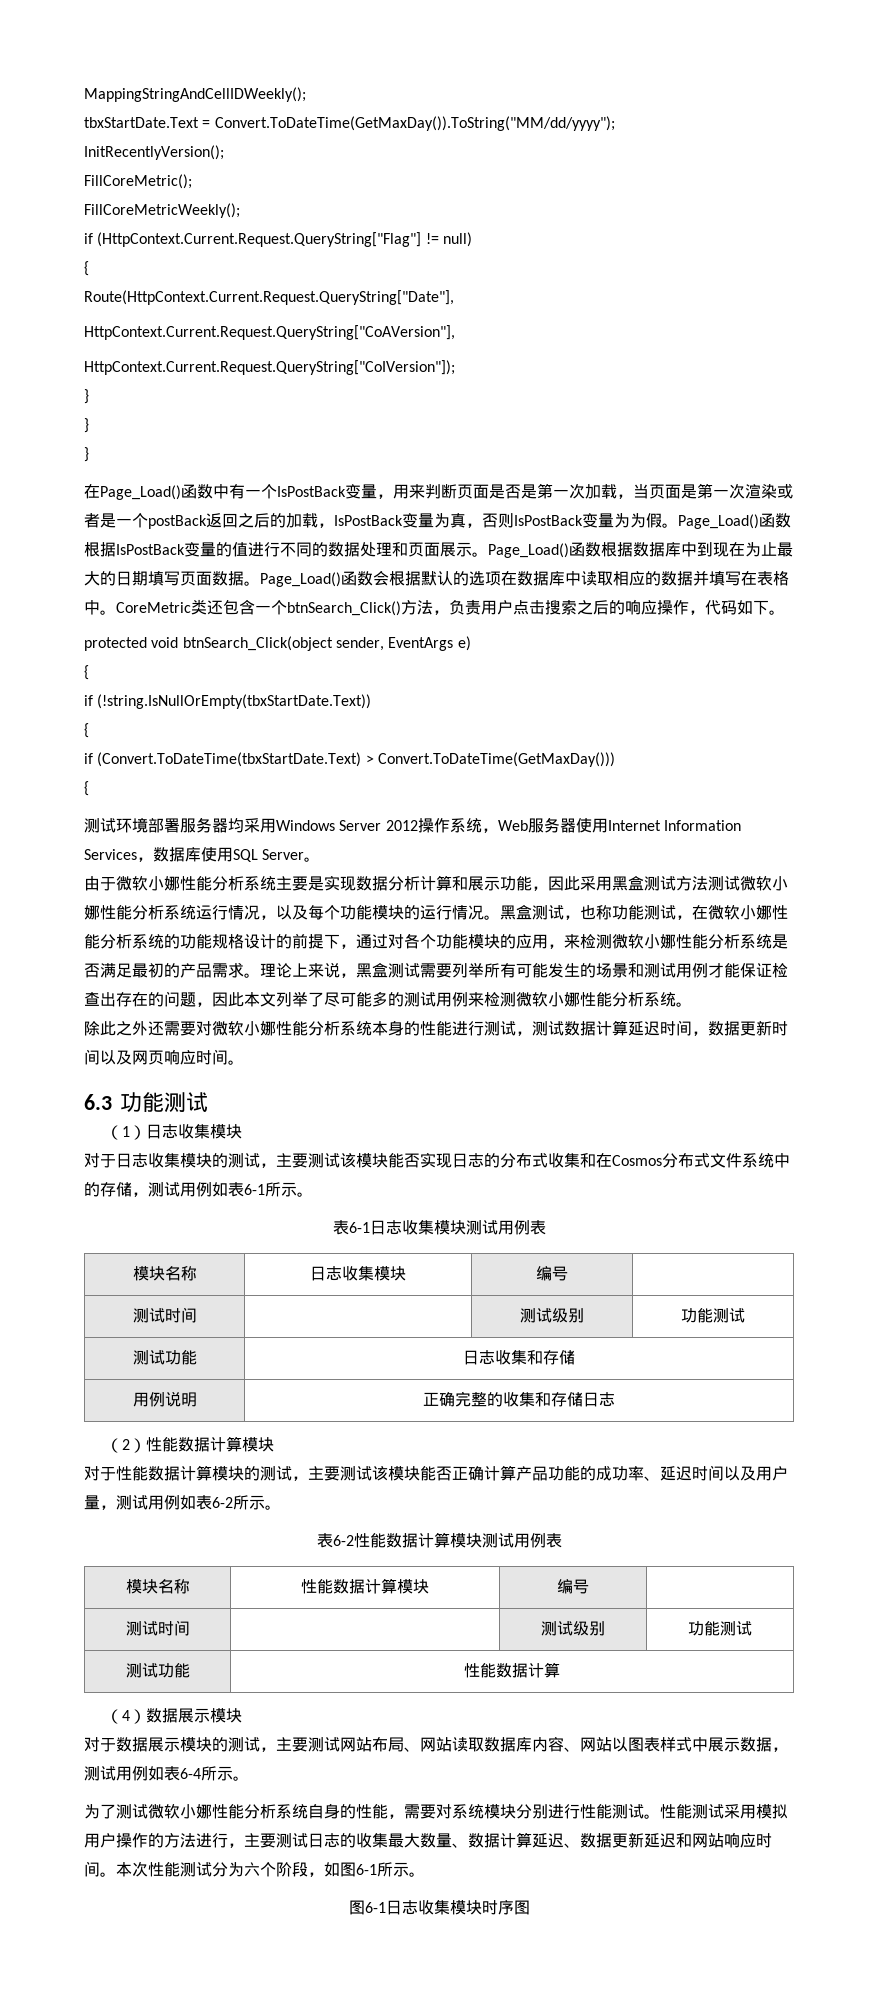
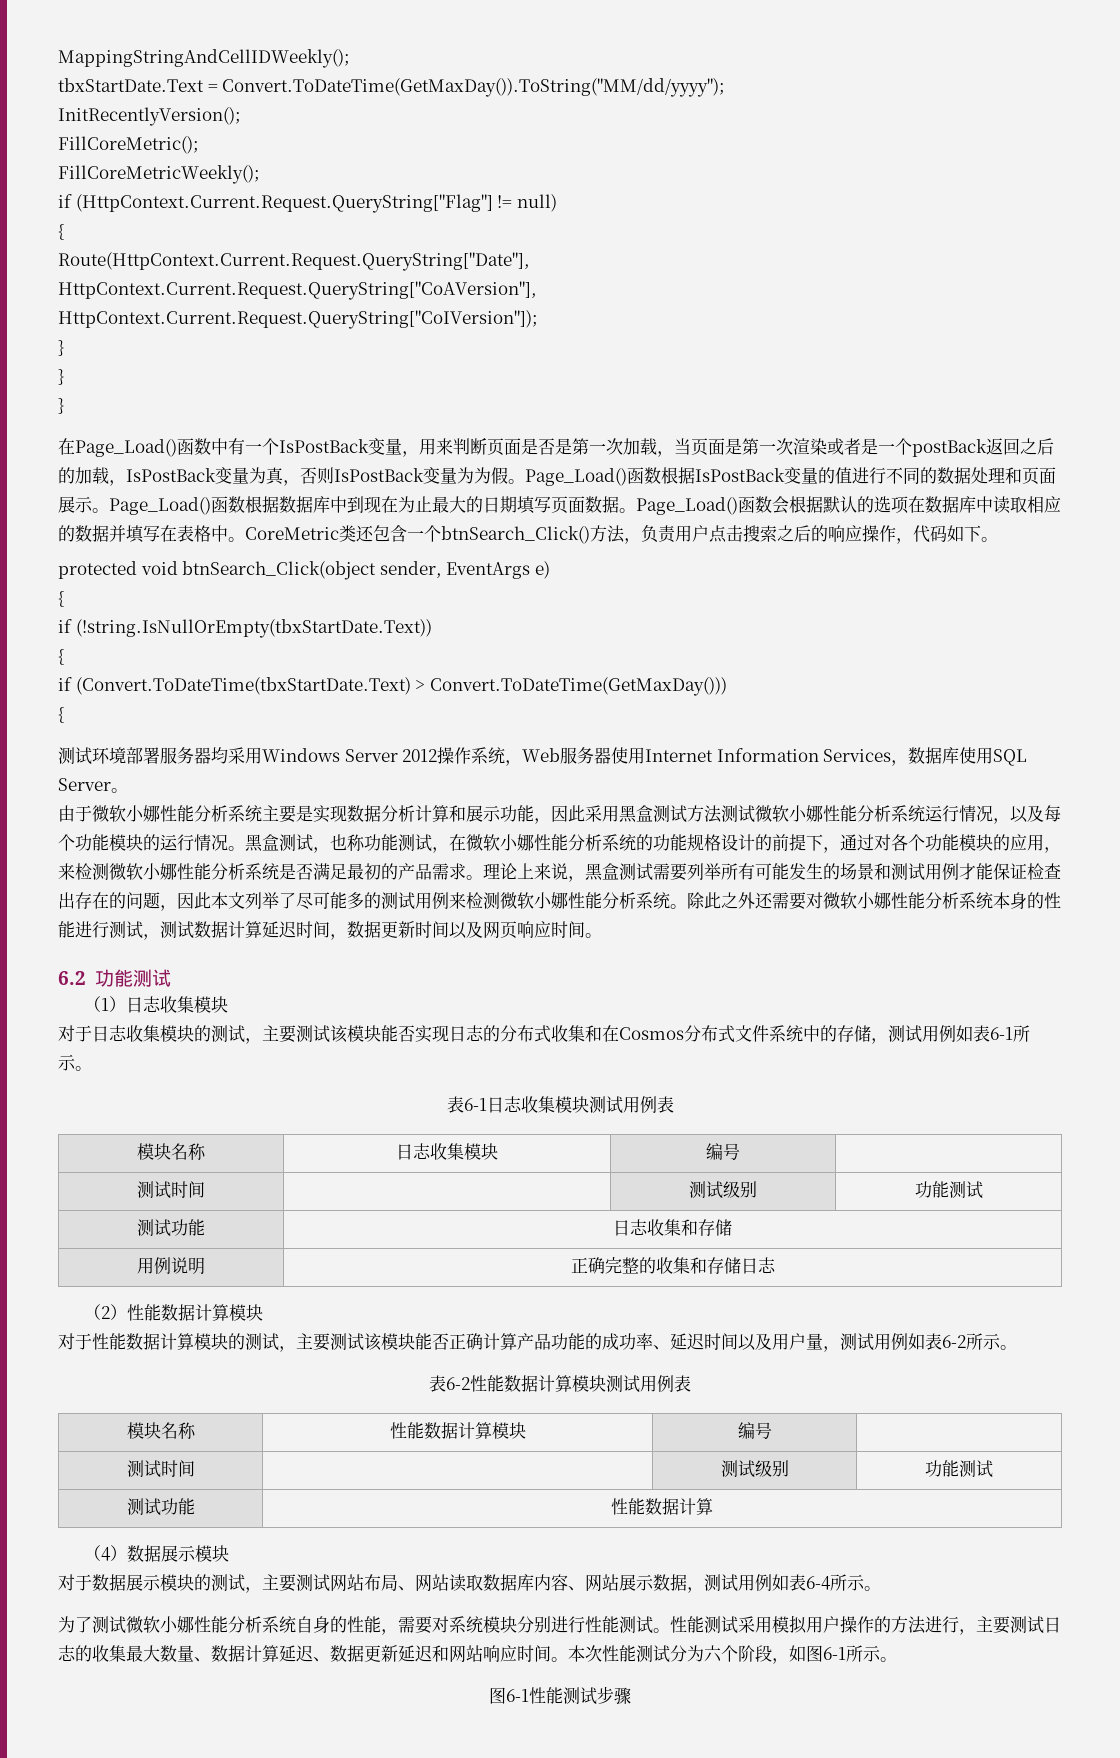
- 理论上来说，黑盒测试需要列举所有可能发生的场景和测试用例才能保证检查出存在的问题，因此本文列举了尽可能多的测试用例来检测微软小娜性能分析系统。
- 除此之外还需要对微软小娜性能分析系统本身的性能进行测试，测试数据计算延迟时间，数据更新时间以及网页响应时间。
+ 理论上来说，黑盒测试需要列举所有可能发生的场景和测试用例才能保证检查出存在的问题，因此本文列举了尽可能多的测试用例来检测微软小娜性能分析系统。除此之外还需要对微软小娜性能分析系统本身的性能进行测试，测试数据计算延迟时间，数据更新时间以及网页响应时间。
- 6.3功能测试
+ 6.2功能测试
- 对于数据展示模块的测试，主要测试网站布局、网站读取数据库内容、网站以图表样式中展示数据，测试用例如表6-4所示。
+ 对于数据展示模块的测试，主要测试网站布局、网站读取数据库内容、网站展示数据，测试用例如表6-4所示。
- 图6-1日志收集模块时序图
+ 图6-1性能测试步骤

